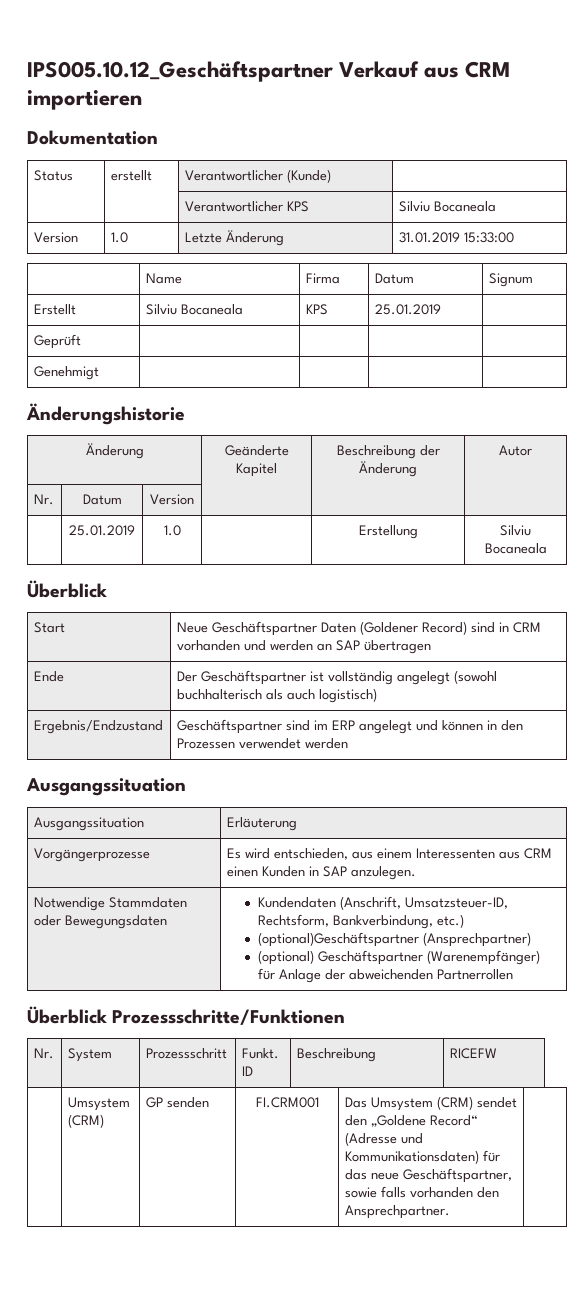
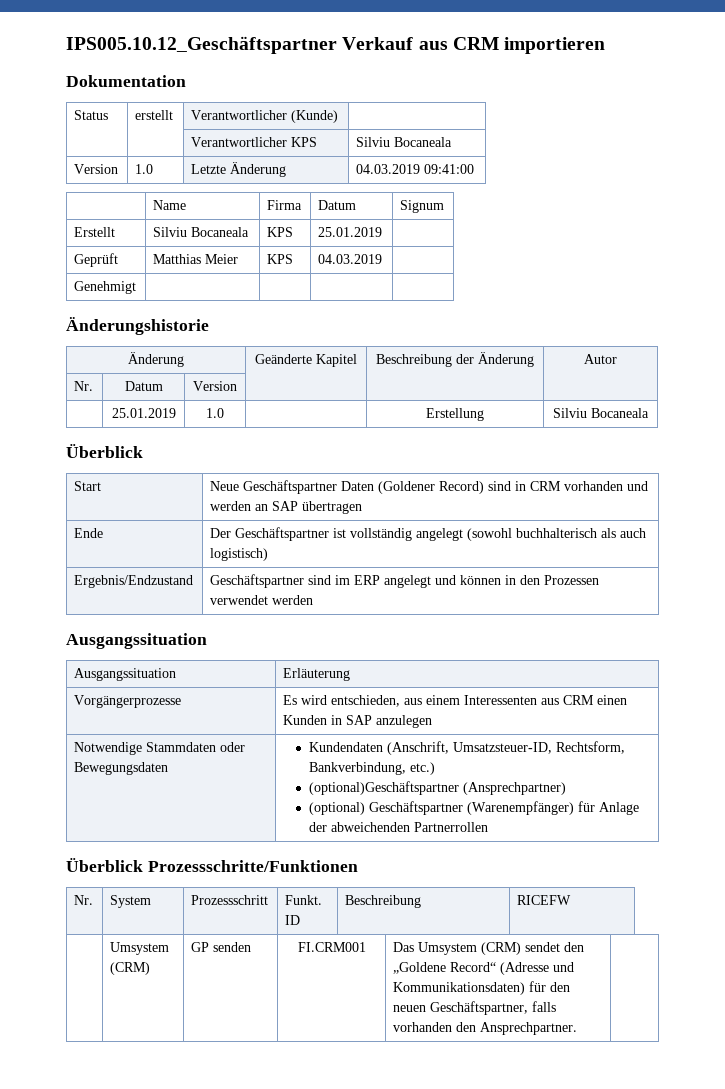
- Version | 1.0 | Letzte Änderung | 31.01.2019 15:33:00
+ Version | 1.0 | Letzte Änderung | 04.03.2019 09:41:00
- Geprüft | | | |
+ Geprüft | Matthias Meier | KPS | 04.03.2019 |
- Vorgängerprozesse | Es wird entschieden, aus einem Interessenten aus CRM einen Kunden in SAP anzulegen.
+ Vorgängerprozesse | Es wird entschieden, aus einem Interessenten aus CRM einen Kunden in SAP anzulegen
- | Umsystem (CRM) | GP senden | FI.CRM001 | Das Umsystem (CRM) sendet den „Goldene Record“ (Adresse und Kommunikationsdaten) für das neue Geschäftspartner, sowie falls vorhanden den Ansprechpartner. |
+ | Umsystem (CRM) | GP senden | FI.CRM001 | Das Umsystem (CRM) sendet den „Goldene Record“ (Adresse und Kommunikationsdaten) für den neuen Geschäftspartner, falls vorhanden den Ansprechpartner. |

